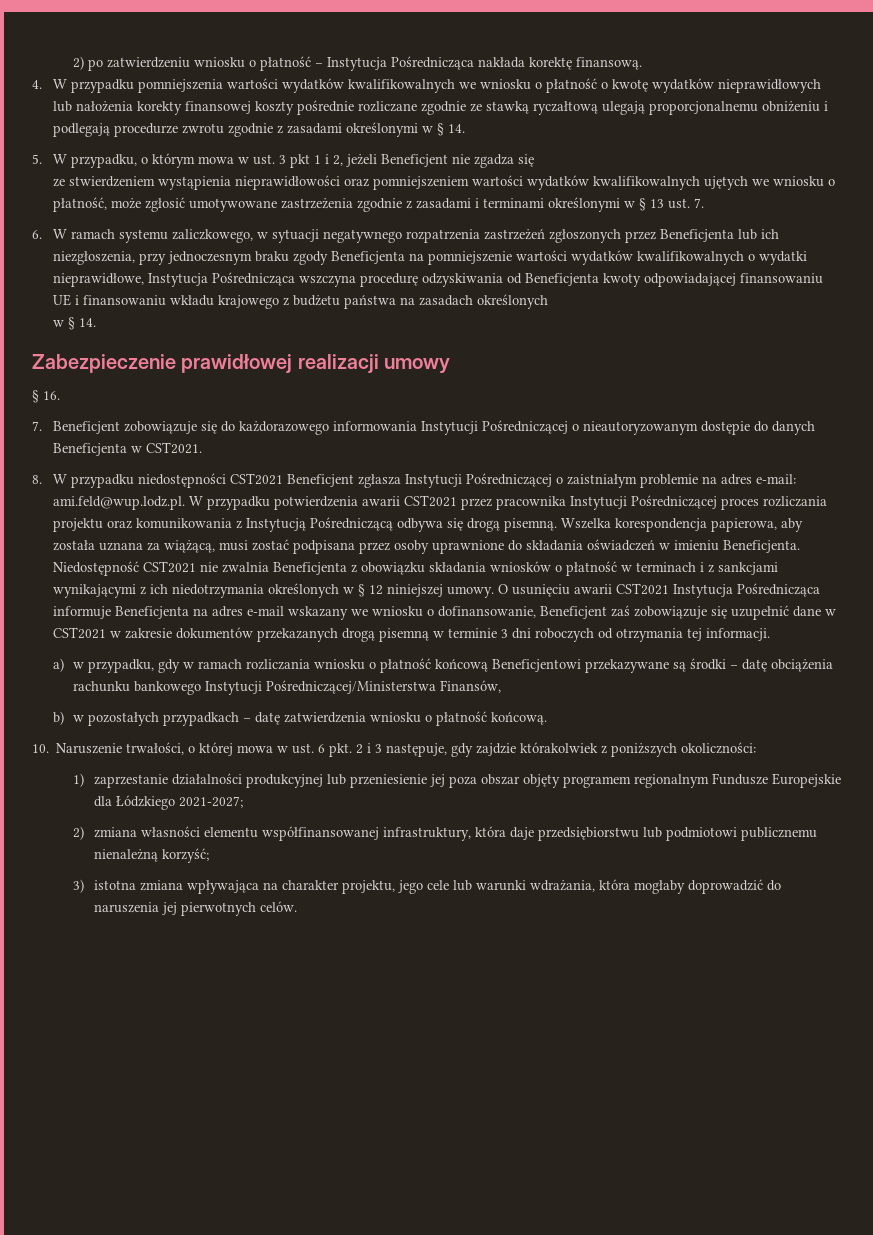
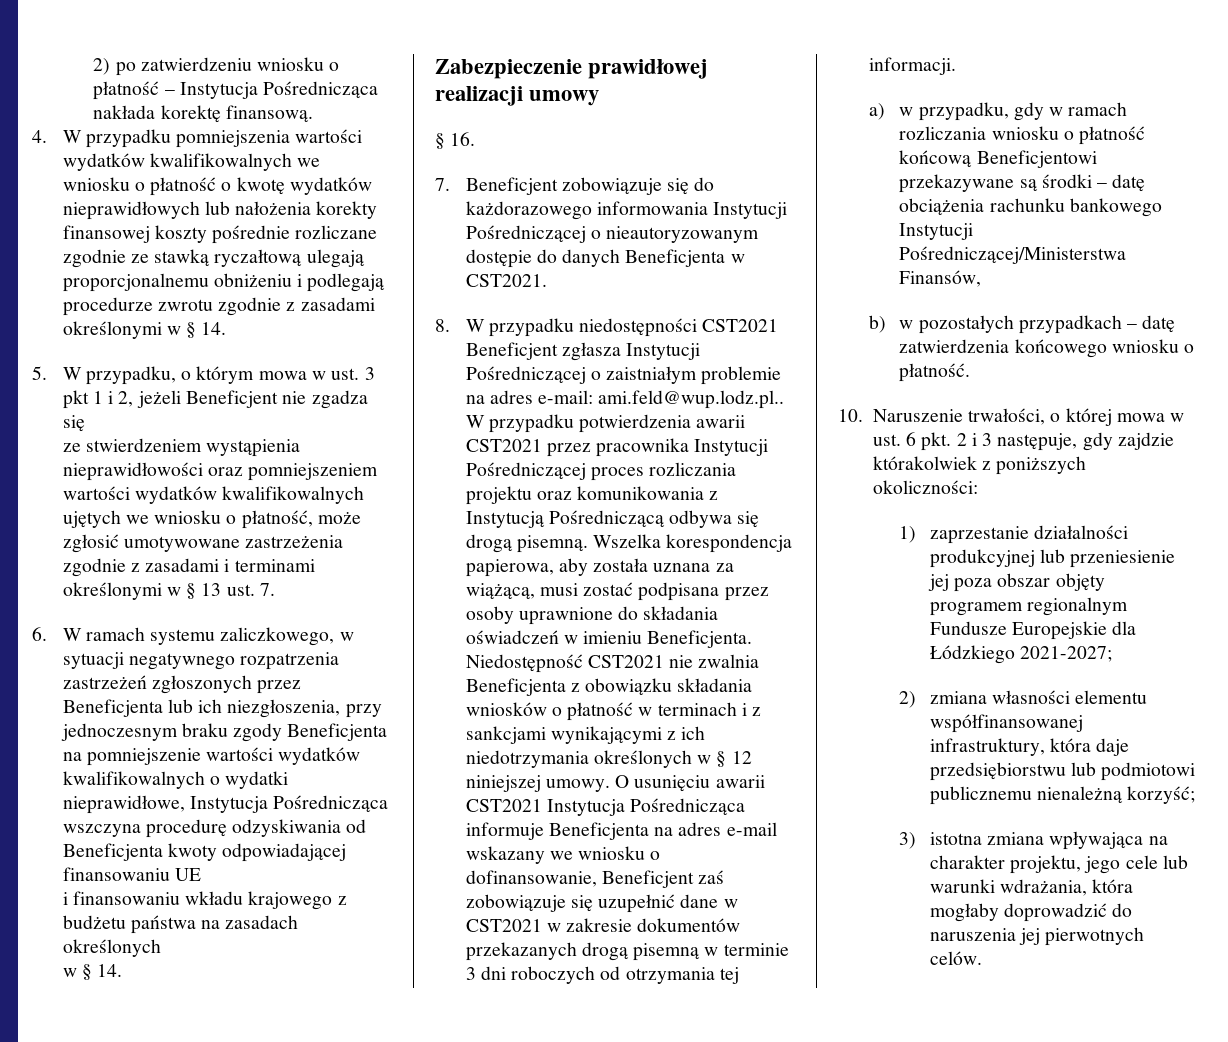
- 6. W ramach systemu zaliczkowego, w sytuacji negatywnego rozpatrzenia zastrzeżeń zgłoszonych przez Beneficjenta lub ich niezgłoszenia, przy jednoczesnym braku zgody Beneficjenta na pomniejszenie wartości wydatków kwalifikowalnych o wydatki nieprawidłowe, Instytucja Pośrednicząca wszczyna procedurę odzyskiwania od Beneficjenta kwoty odpowiadającej finansowaniu UE i finansowaniu wkładu krajowego z budżetu państwa na zasadach określonych
+ 6. W ramach systemu zaliczkowego, w sytuacji negatywnego rozpatrzenia zastrzeżeń zgłoszonych przez Beneficjenta lub ich niezgłoszenia, przy jednoczesnym braku zgody Beneficjenta na pomniejszenie wartości wydatków kwalifikowalnych o wydatki nieprawidłowe, Instytucja Pośrednicząca wszczyna procedurę odzyskiwania od Beneficjenta kwoty odpowiadającej finansowaniu UE
+ i finansowaniu wkładu krajowego z budżetu państwa na zasadach określonych
- 8. W przypadku niedostępności CST2021 Beneficjent zgłasza Instytucji Pośredniczącej o zaistniałym problemie na adres e-mail: ami.feld@wup.lodz.pl. W przypadku potwierdzenia awarii CST2021 przez pracownika Instytucji Pośredniczącej proces rozliczania projektu oraz komunikowania z Instytucją Pośredniczącą odbywa się drogą pisemną.
+ 8. W przypadku niedostępności CST2021 Beneficjent zgłasza Instytucji Pośredniczącej o zaistniałym problemie na adres e-mail: ami.feld@wup.lodz.pl.. W przypadku potwierdzenia awarii CST2021 przez pracownika Instytucji Pośredniczącej proces rozliczania projektu oraz komunikowania z Instytucją Pośredniczącą odbywa się drogą pisemną.
- b) w pozostałych przypadkach – datę zatwierdzenia wniosku o płatność końcową.
+ b) w pozostałych przypadkach – datę zatwierdzenia końcowego wniosku o płatność.

